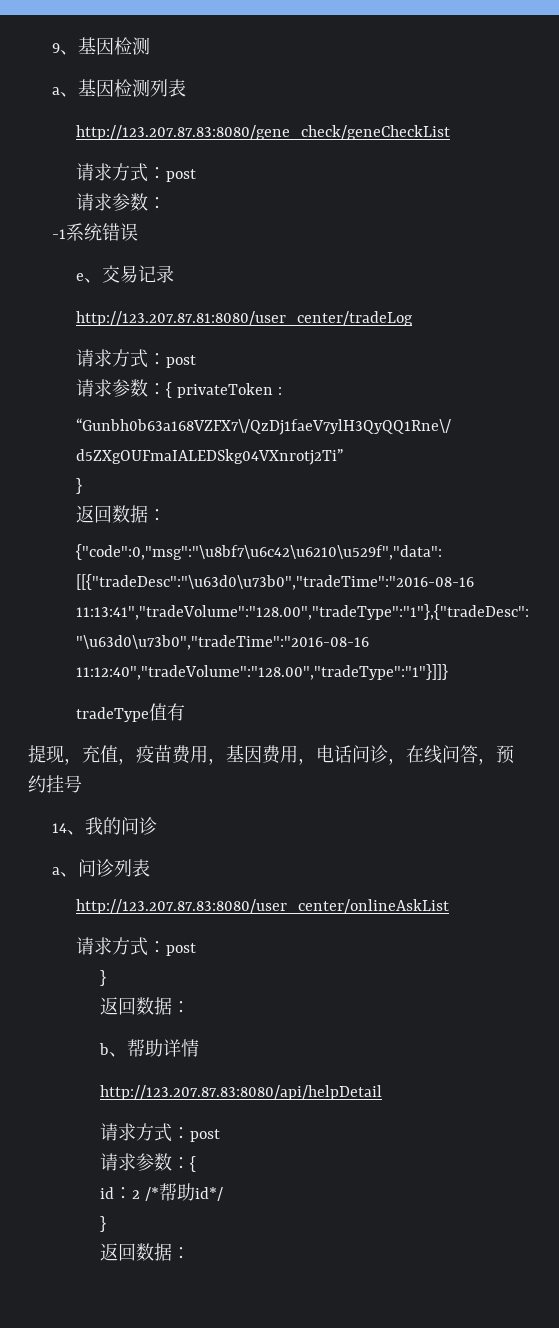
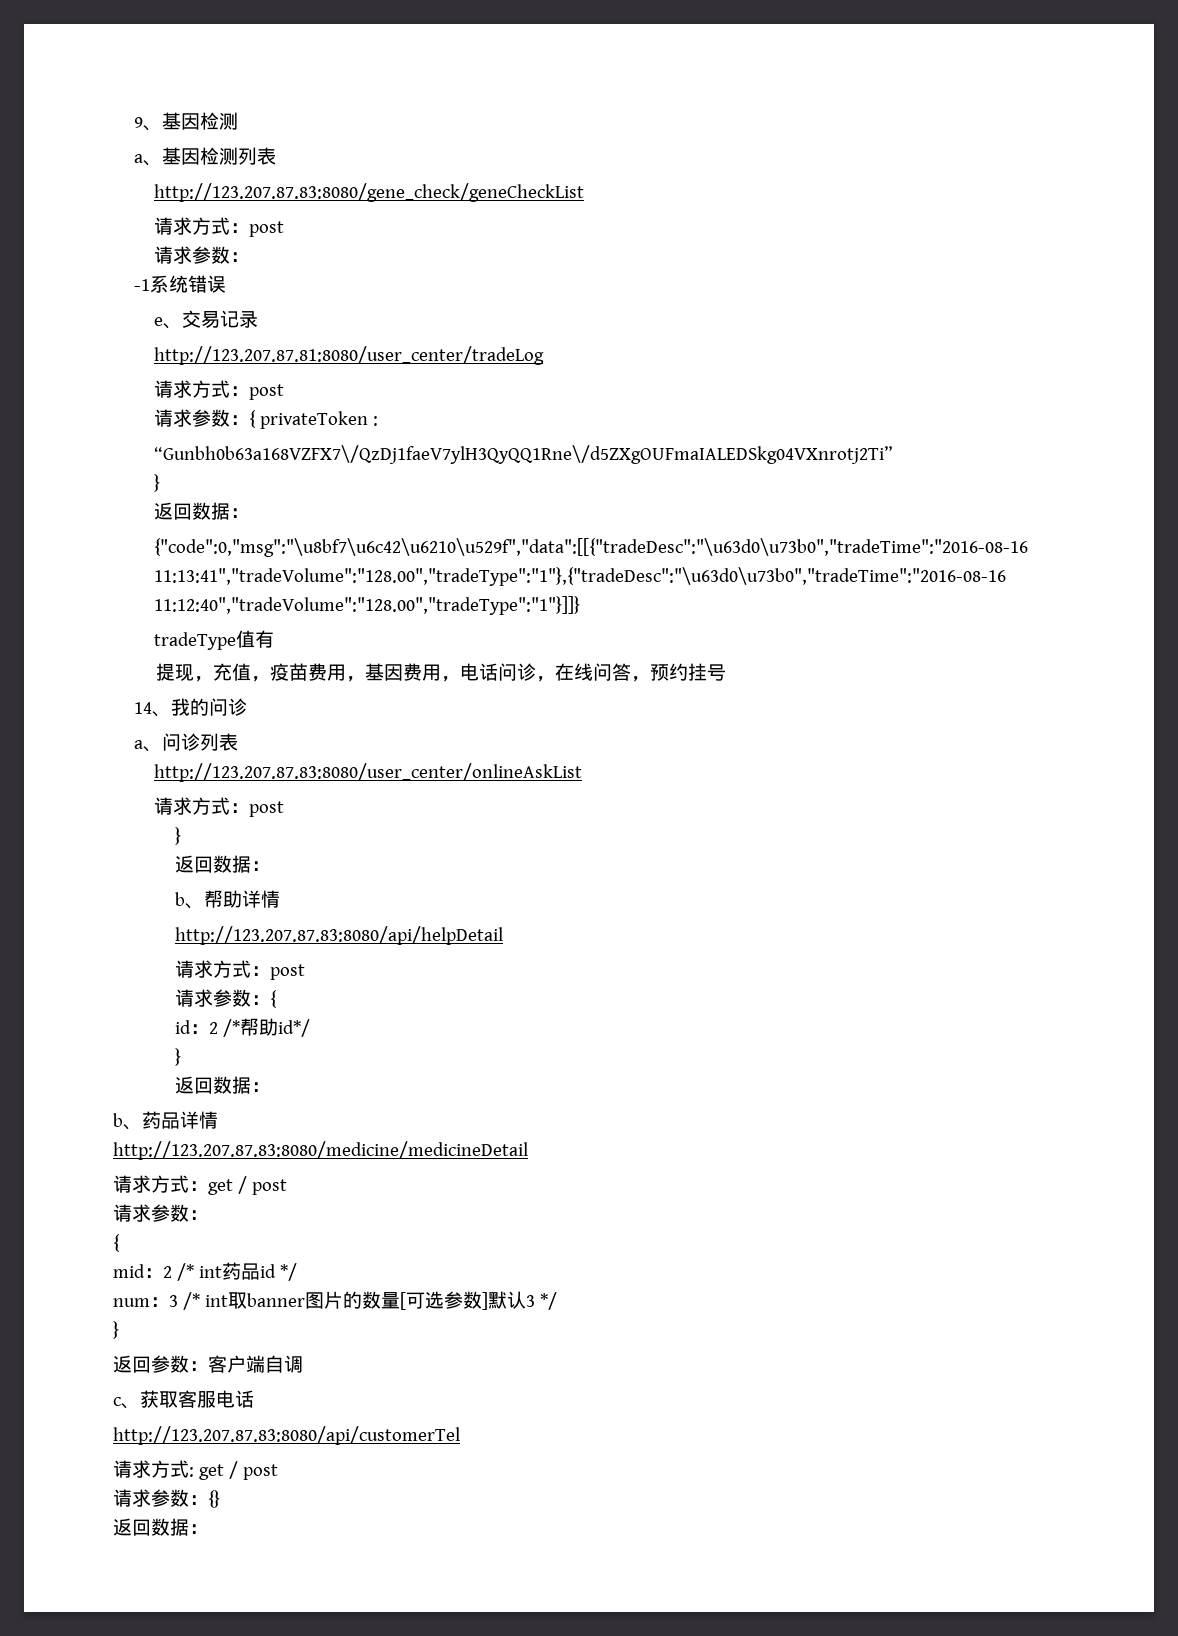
+ b、药品详情
+ http://123.207.87.83:8080/medicine/medicineDetail
+ 请求方式：get / post
+ 请求参数：
+ {
+ mid：2 /* int药品id */
+ num：3 /* int取banner图片的数量[可选参数]默认3 */
+ }
+ 返回参数：客户端自调
+ c、获取客服电话
+ http://123.207.87.83:8080/api/customerTel
+ 请求方式: get / post
+ 请求参数：{}
+ 返回数据：

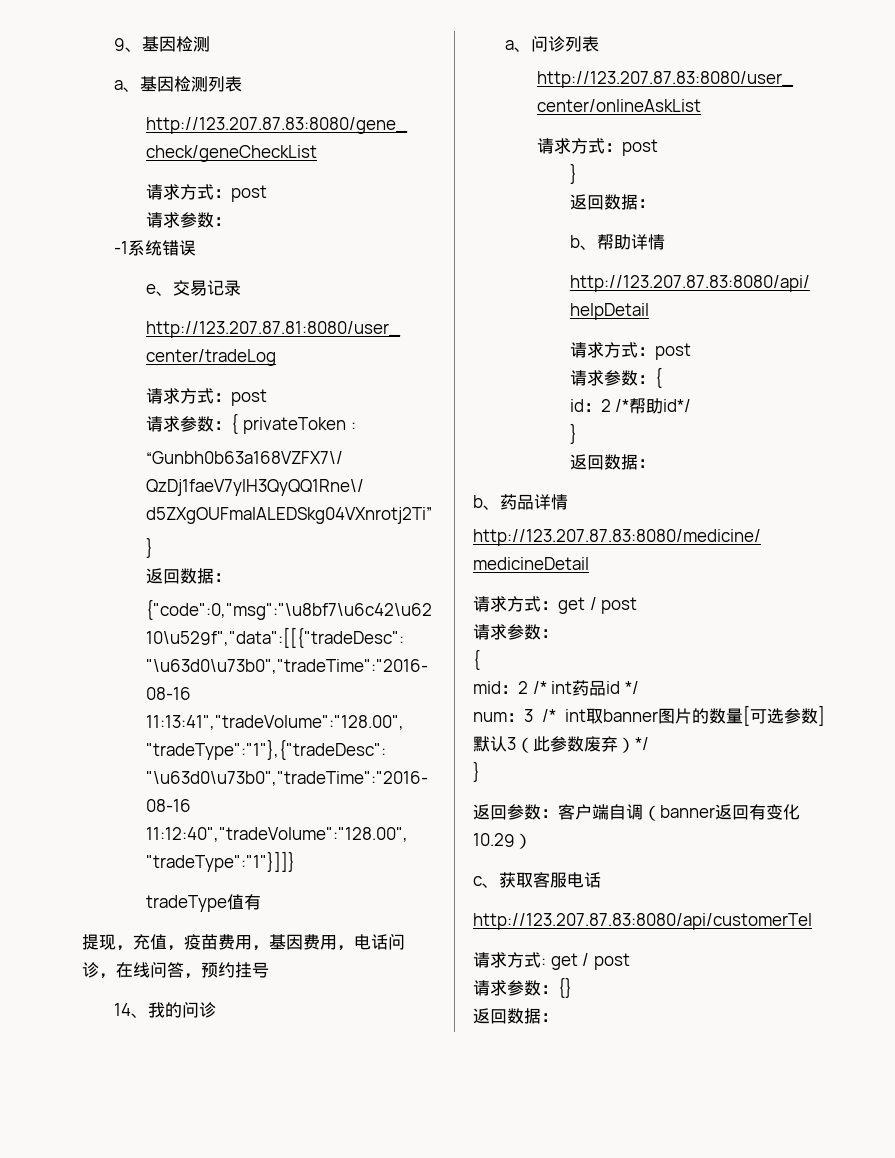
- num：3 /* int取banner图片的数量[可选参数]默认3 */
+ num：3 /* int取banner图片的数量[可选参数]默认3（此参数废弃）*/
- 返回参数：客户端自调
+ 返回参数：客户端自调（banner返回有变化10.29）

